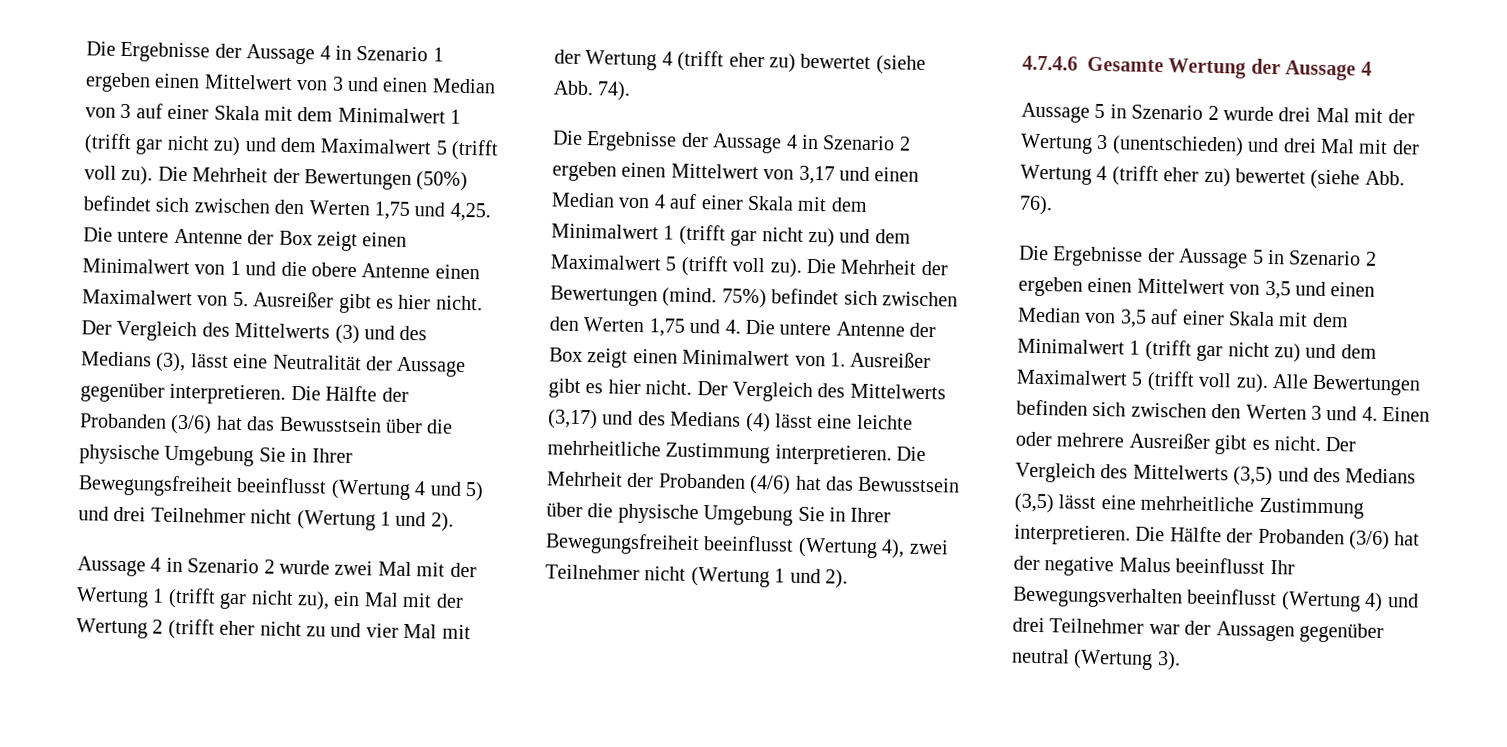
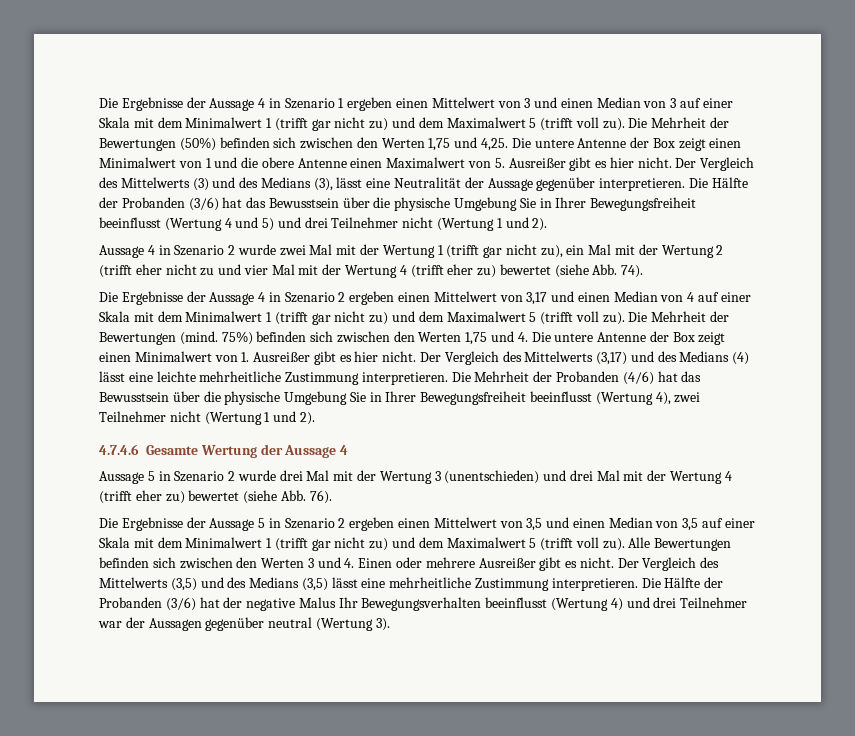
- Die Mehrheit der Bewertungen (50%) befindet sich zwischen den Werten 1,75 und 4,25.
+ Die Mehrheit der Bewertungen (50%) befinden sich zwischen den Werten 1,75 und 4,25.
- 75%) befindet sich zwischen den Werten 1,75 und 4. Die untere Antenne der Box zeigt einen Minimalwert von 1. Ausreißer gibt es hier nicht.
+ 75%) befinden sich zwischen den Werten 1,75 und 4. Die untere Antenne der Box zeigt einen Minimalwert von 1. Ausreißer gibt es hier nicht.
- Die Hälfte der Probanden (3/6) hat der negative Malus beeinflusst Ihr Bewegungsverhalten beeinflusst (Wertung 4) und drei Teilnehmer war der Aussagen gegenüber neutral (Wertung 3).
+ Die Hälfte der Probanden (3/6) hat der negative Malus Ihr Bewegungsverhalten beeinflusst (Wertung 4) und drei Teilnehmer war der Aussagen gegenüber neutral (Wertung 3).

